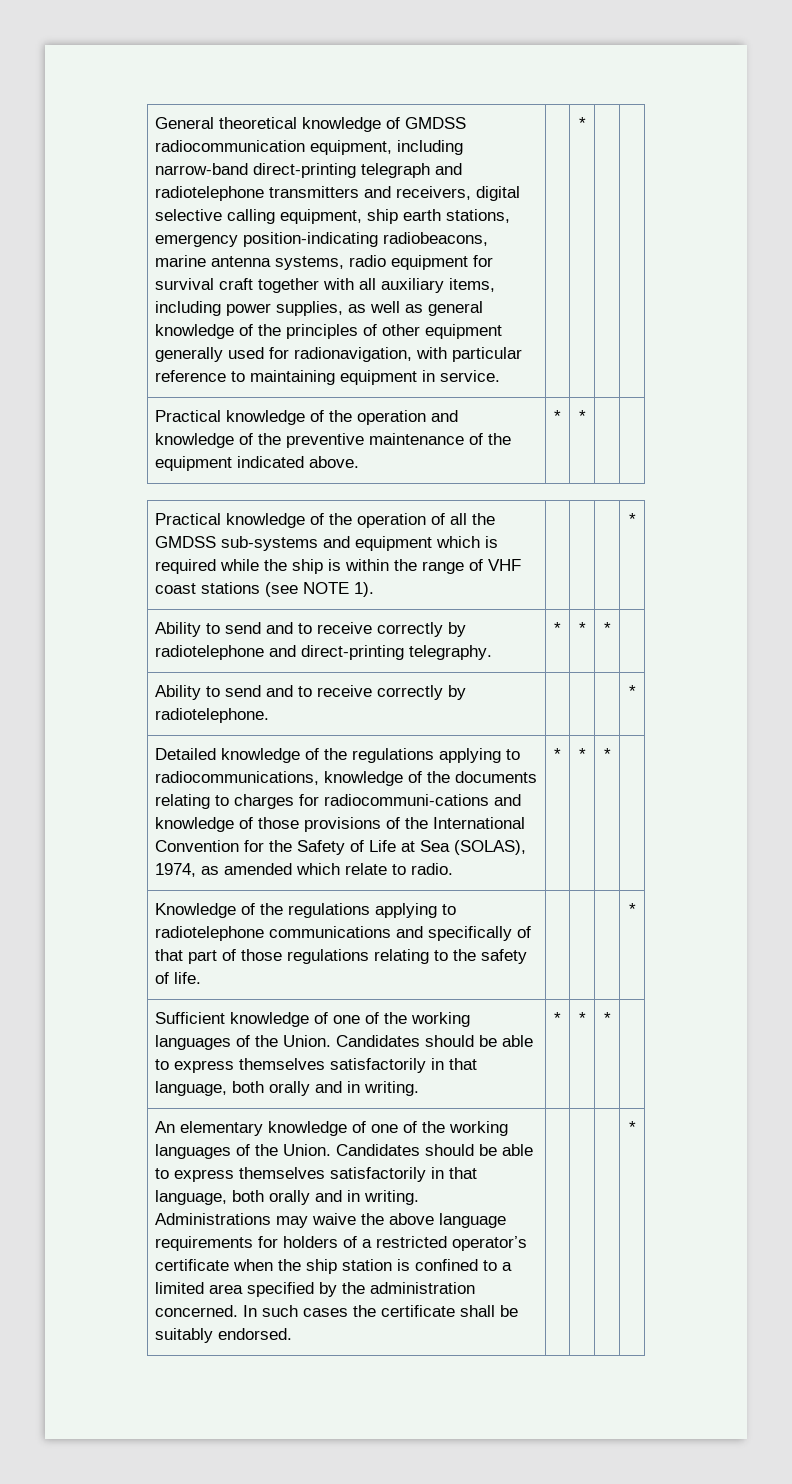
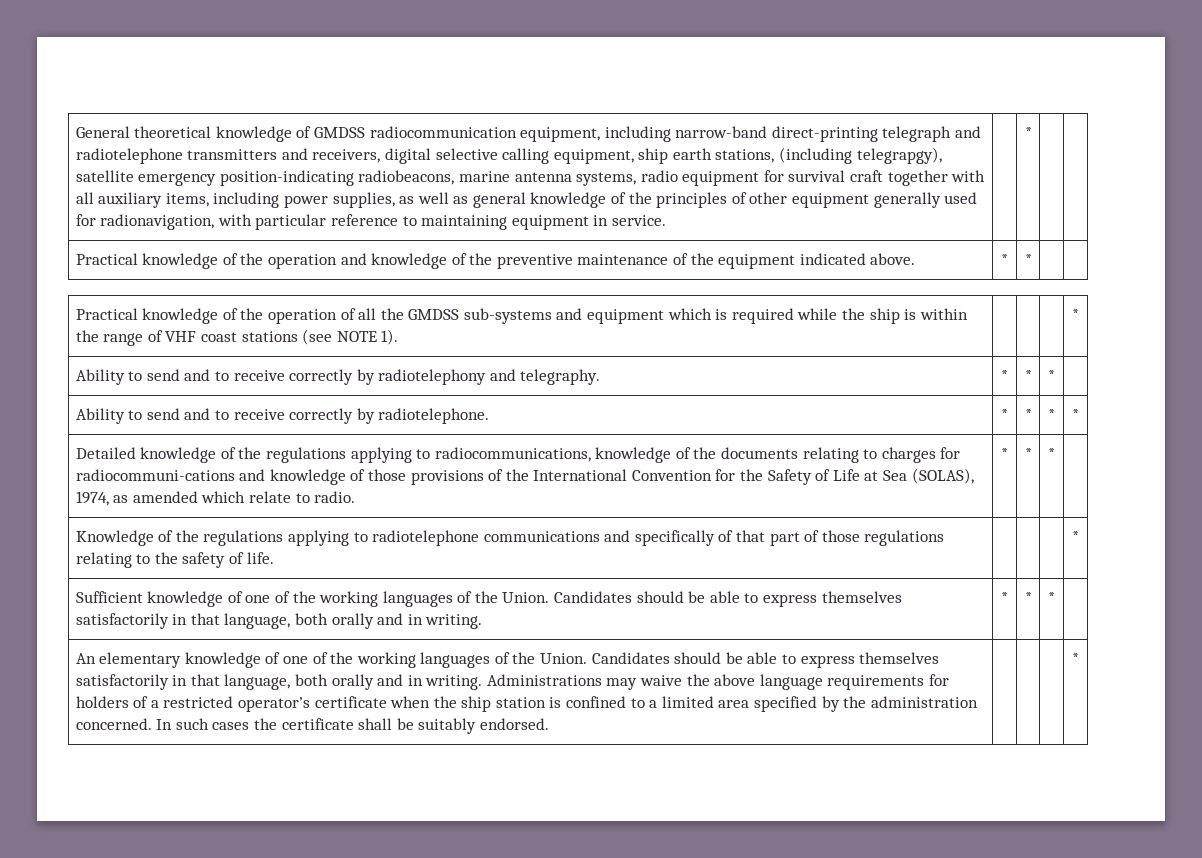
- General theoretical knowledge of GMDSS radiocommunication equipment, including narrow-band direct-printing telegraph and radiotelephone transmitters and receivers, digital selective calling equipment, ship earth stations, emergency position-indicating radiobeacons, marine antenna systems, radio equipment for survival craft together with all auxiliary items, including power supplies, as well as general knowledge of the principles of other equipment generally used for radionavigation, with particular reference to maintaining equipment in service.
+ General theoretical knowledge of GMDSS radiocommunication equipment, including narrow-band direct-printing telegraph and radiotelephone transmitters and receivers, digital selective calling equipment, ship earth stations, (including telegrapgy), satellite emergency position-indicating radiobeacons, marine antenna systems, radio equipment for survival craft together with all auxiliary items, including power supplies, as well as general knowledge of the principles of other equipment generally used for radionavigation, with particular reference to maintaining equipment in service.
- Ability to send and to receive correctly by radiotelephone and direct-printing telegraphy. | * | * | * |
+ Ability to send and to receive correctly by radiotelephony and telegraphy. | * | * | * |
- Ability to send and to receive correctly by radiotelephone. | | | | *
+ Ability to send and to receive correctly by radiotelephone. | * | * | * | *

